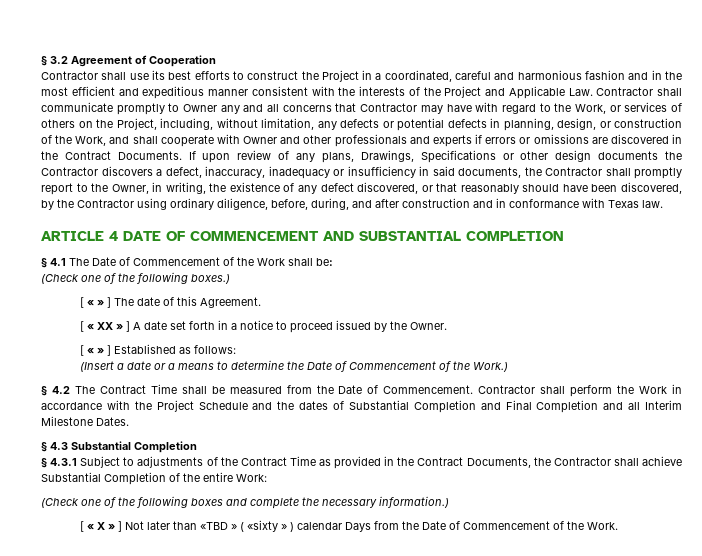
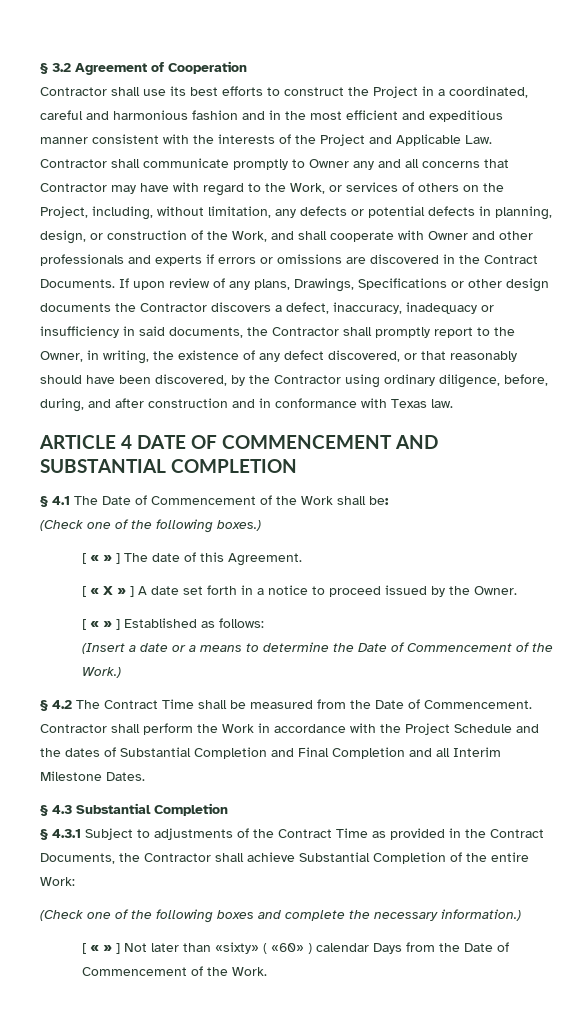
- [ « XX » ] A date set forth in a notice to proceed issued by the Owner.
+ [ « X » ] A date set forth in a notice to proceed issued by the Owner.
- [ « X » ] Not later than «TBD » ( «sixty » ) calendar Days from the Date of Commencement of the Work.
+ [ « » ] Not later than «sixty» ( «60» ) calendar Days from the Date of Commencement of the Work.

